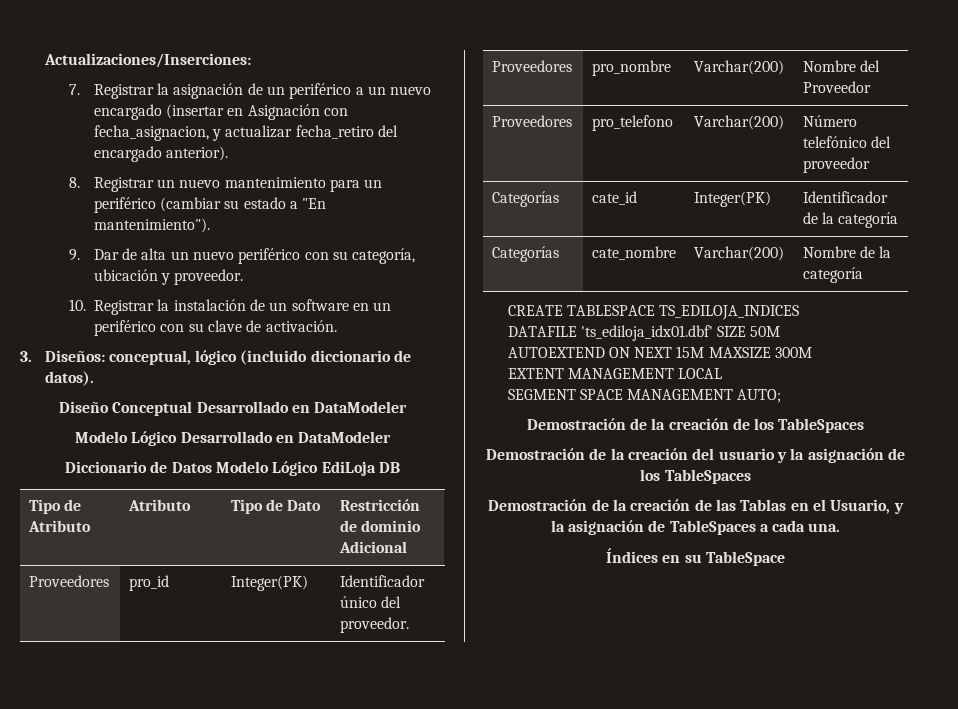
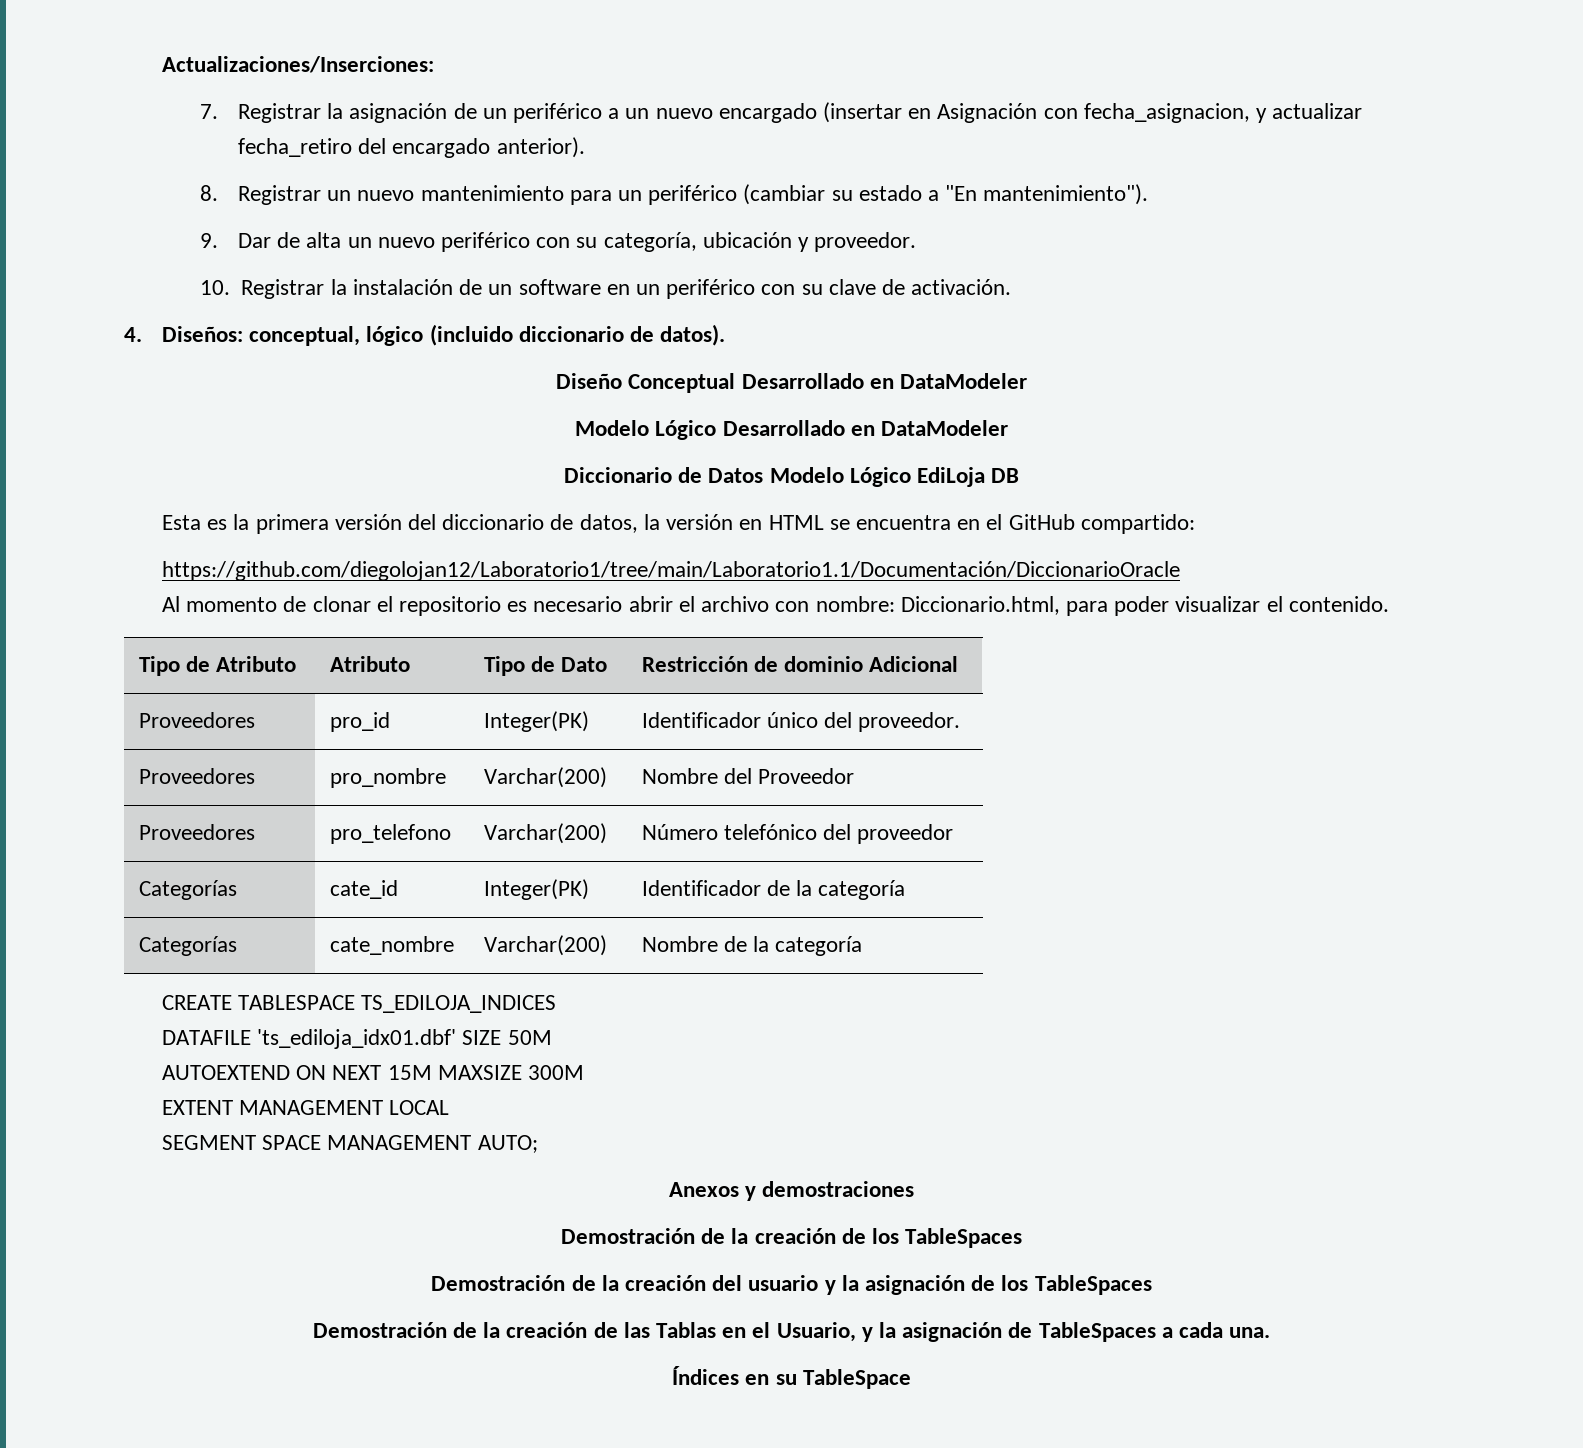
- 3. Diseños: conceptual, lógico (incluido diccionario de datos).
+ 4. Diseños: conceptual, lógico (incluido diccionario de datos).
+ Esta es la primera versión del diccionario de datos, la versión en HTML se encuentra en el GitHub compartido:
+ https://github.com/diegolojan12/Laboratorio1/tree/main/Laboratorio1.1/Documentación/DiccionarioOracle
+ Al momento de clonar el repositorio es necesario abrir el archivo con nombre: Diccionario.html, para poder visualizar el contenido.
+ Anexos y demostraciones

